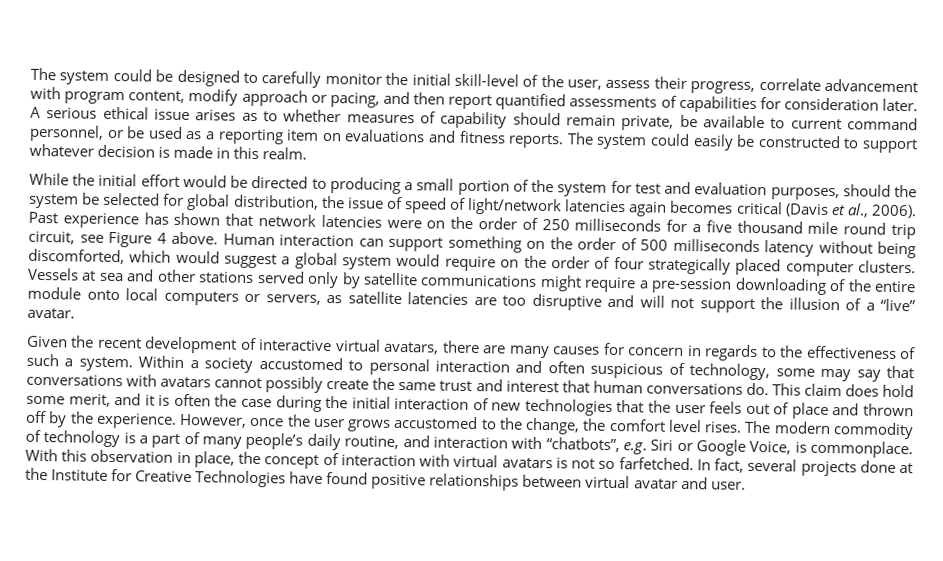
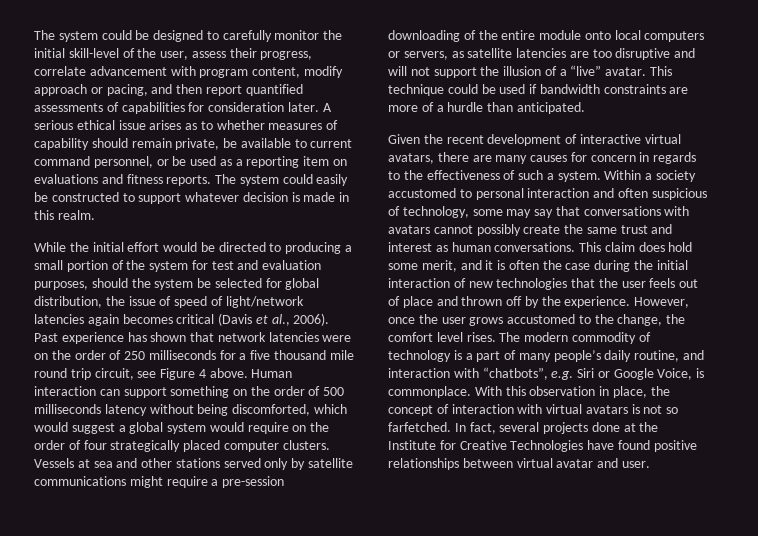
+ This technique could be used if bandwidth constraints are more of a hurdle than anticipated.
- Within a society accustomed to personal interaction and often suspicious of technology, some may say that conversations with avatars cannot possibly create the same trust and interest that human conversations do.
+ Within a society accustomed to personal interaction and often suspicious of technology, some may say that conversations with avatars cannot possibly create the same trust and interest as human conversations.

